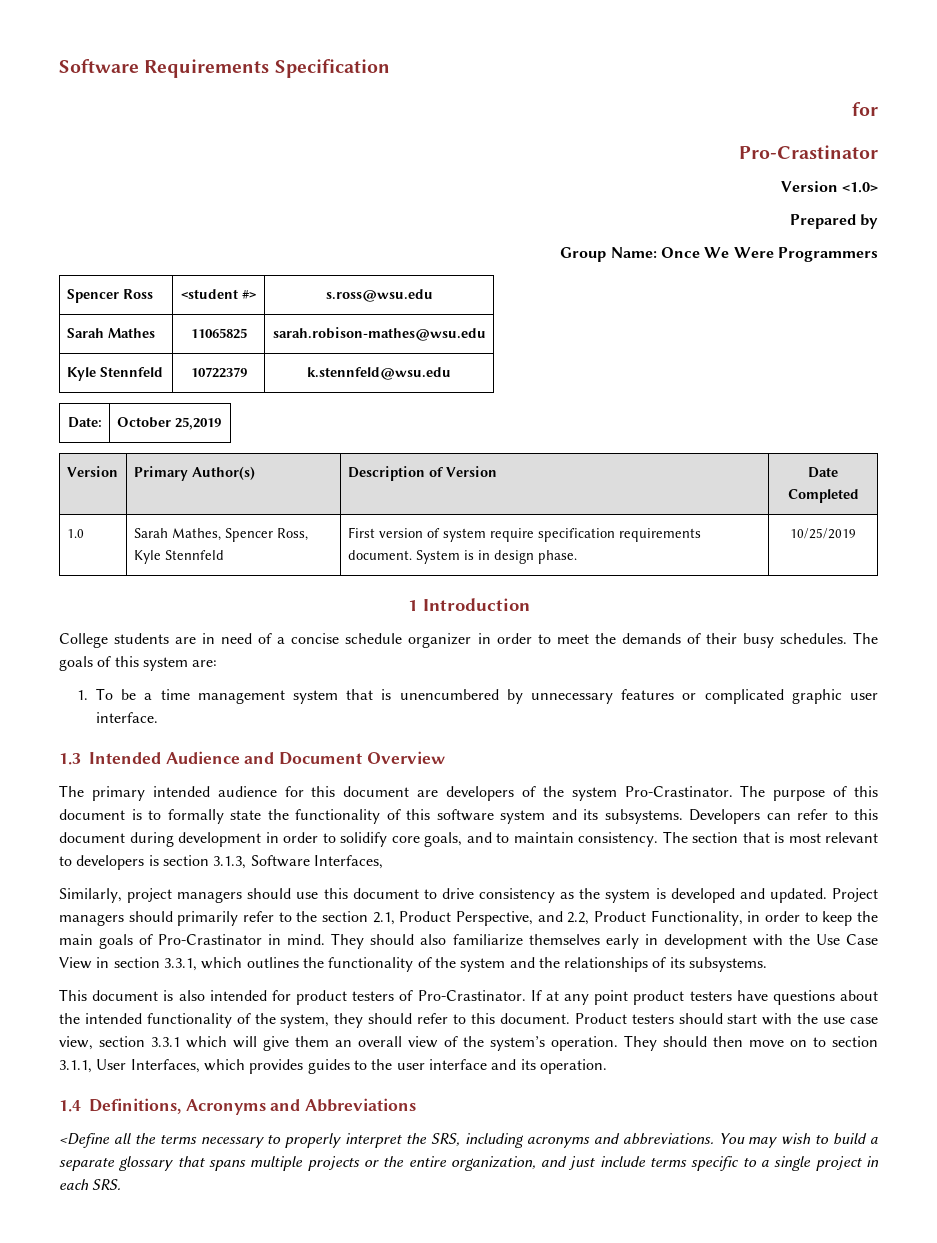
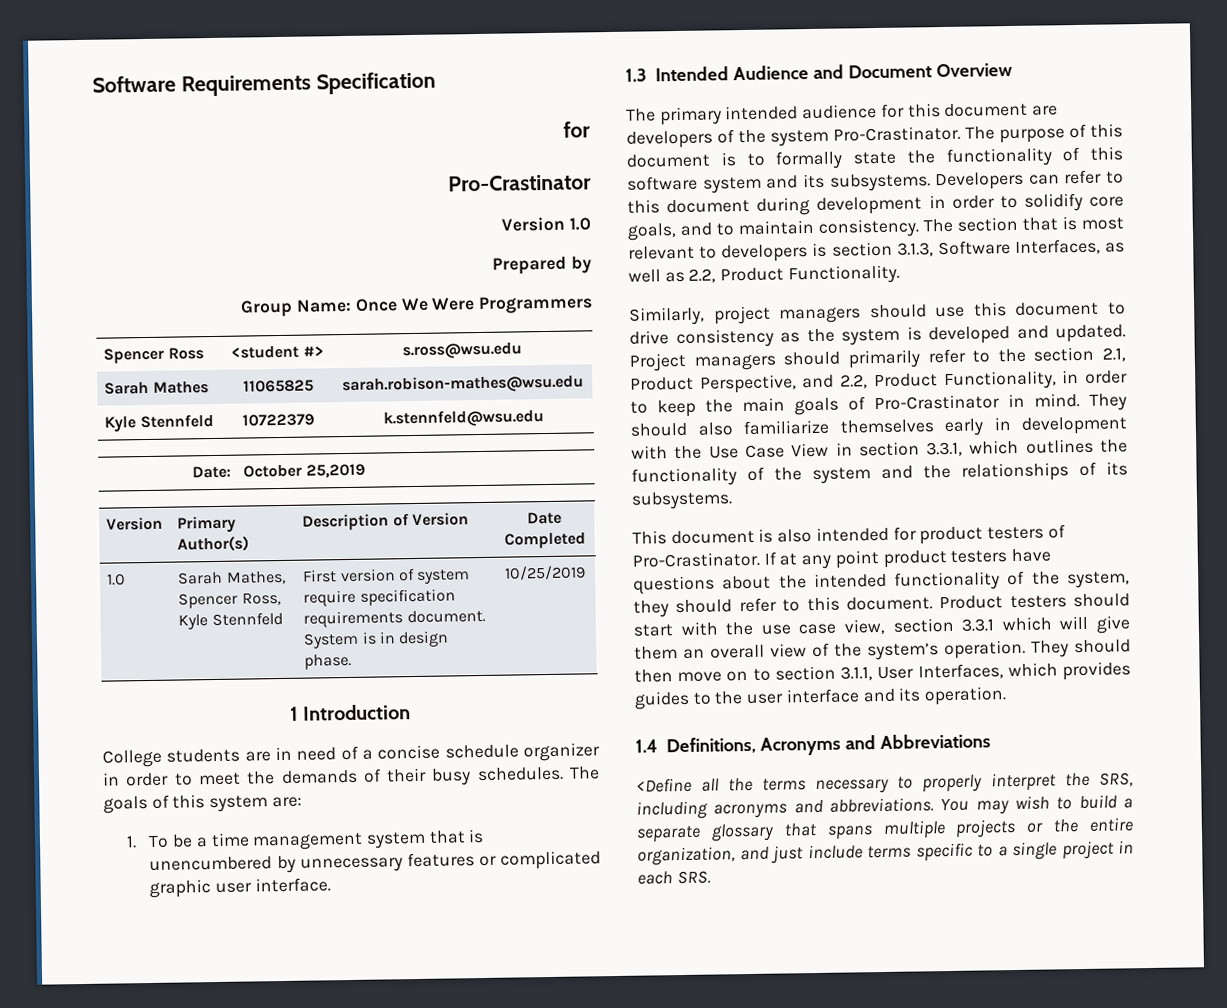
- Version <1.0>
+ Version 1.0
- The section that is most relevant to developers is section 3.1.3, Software Interfaces,
+ The section that is most relevant to developers is section 3.1.3, Software Interfaces, as well as 2.2, Product Functionality.

